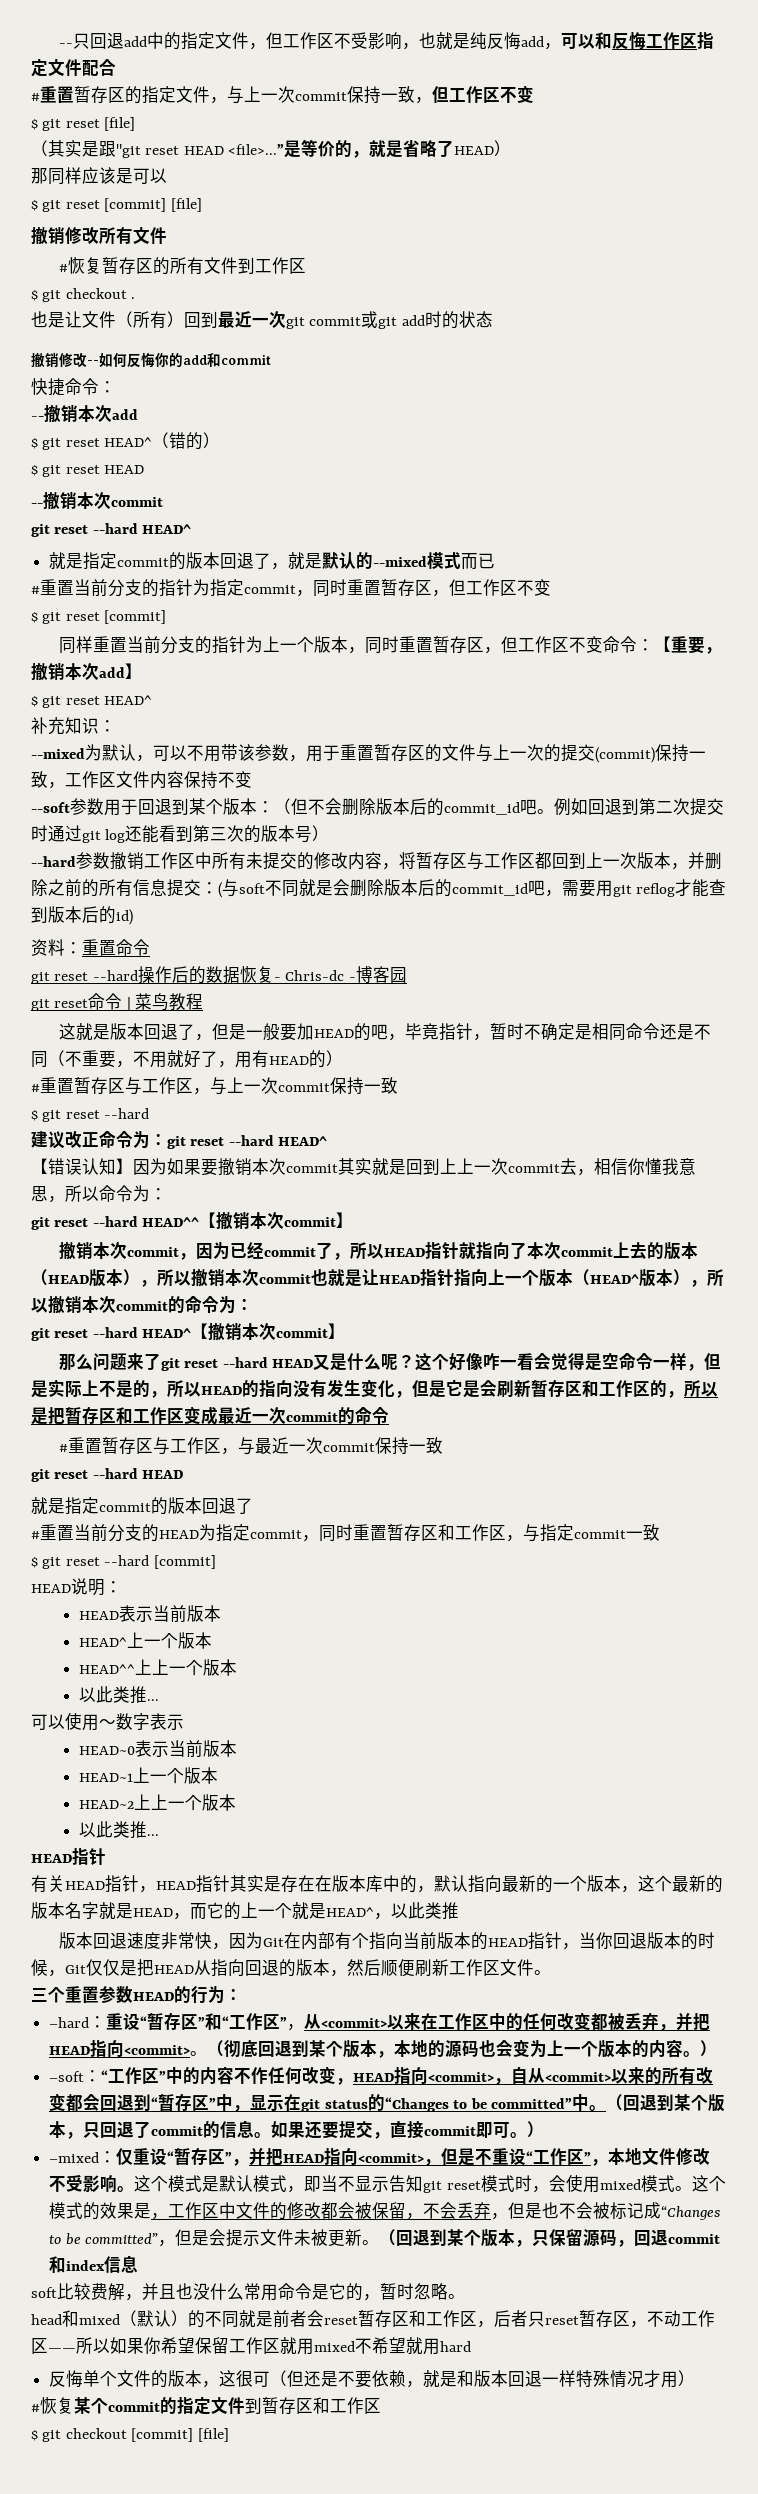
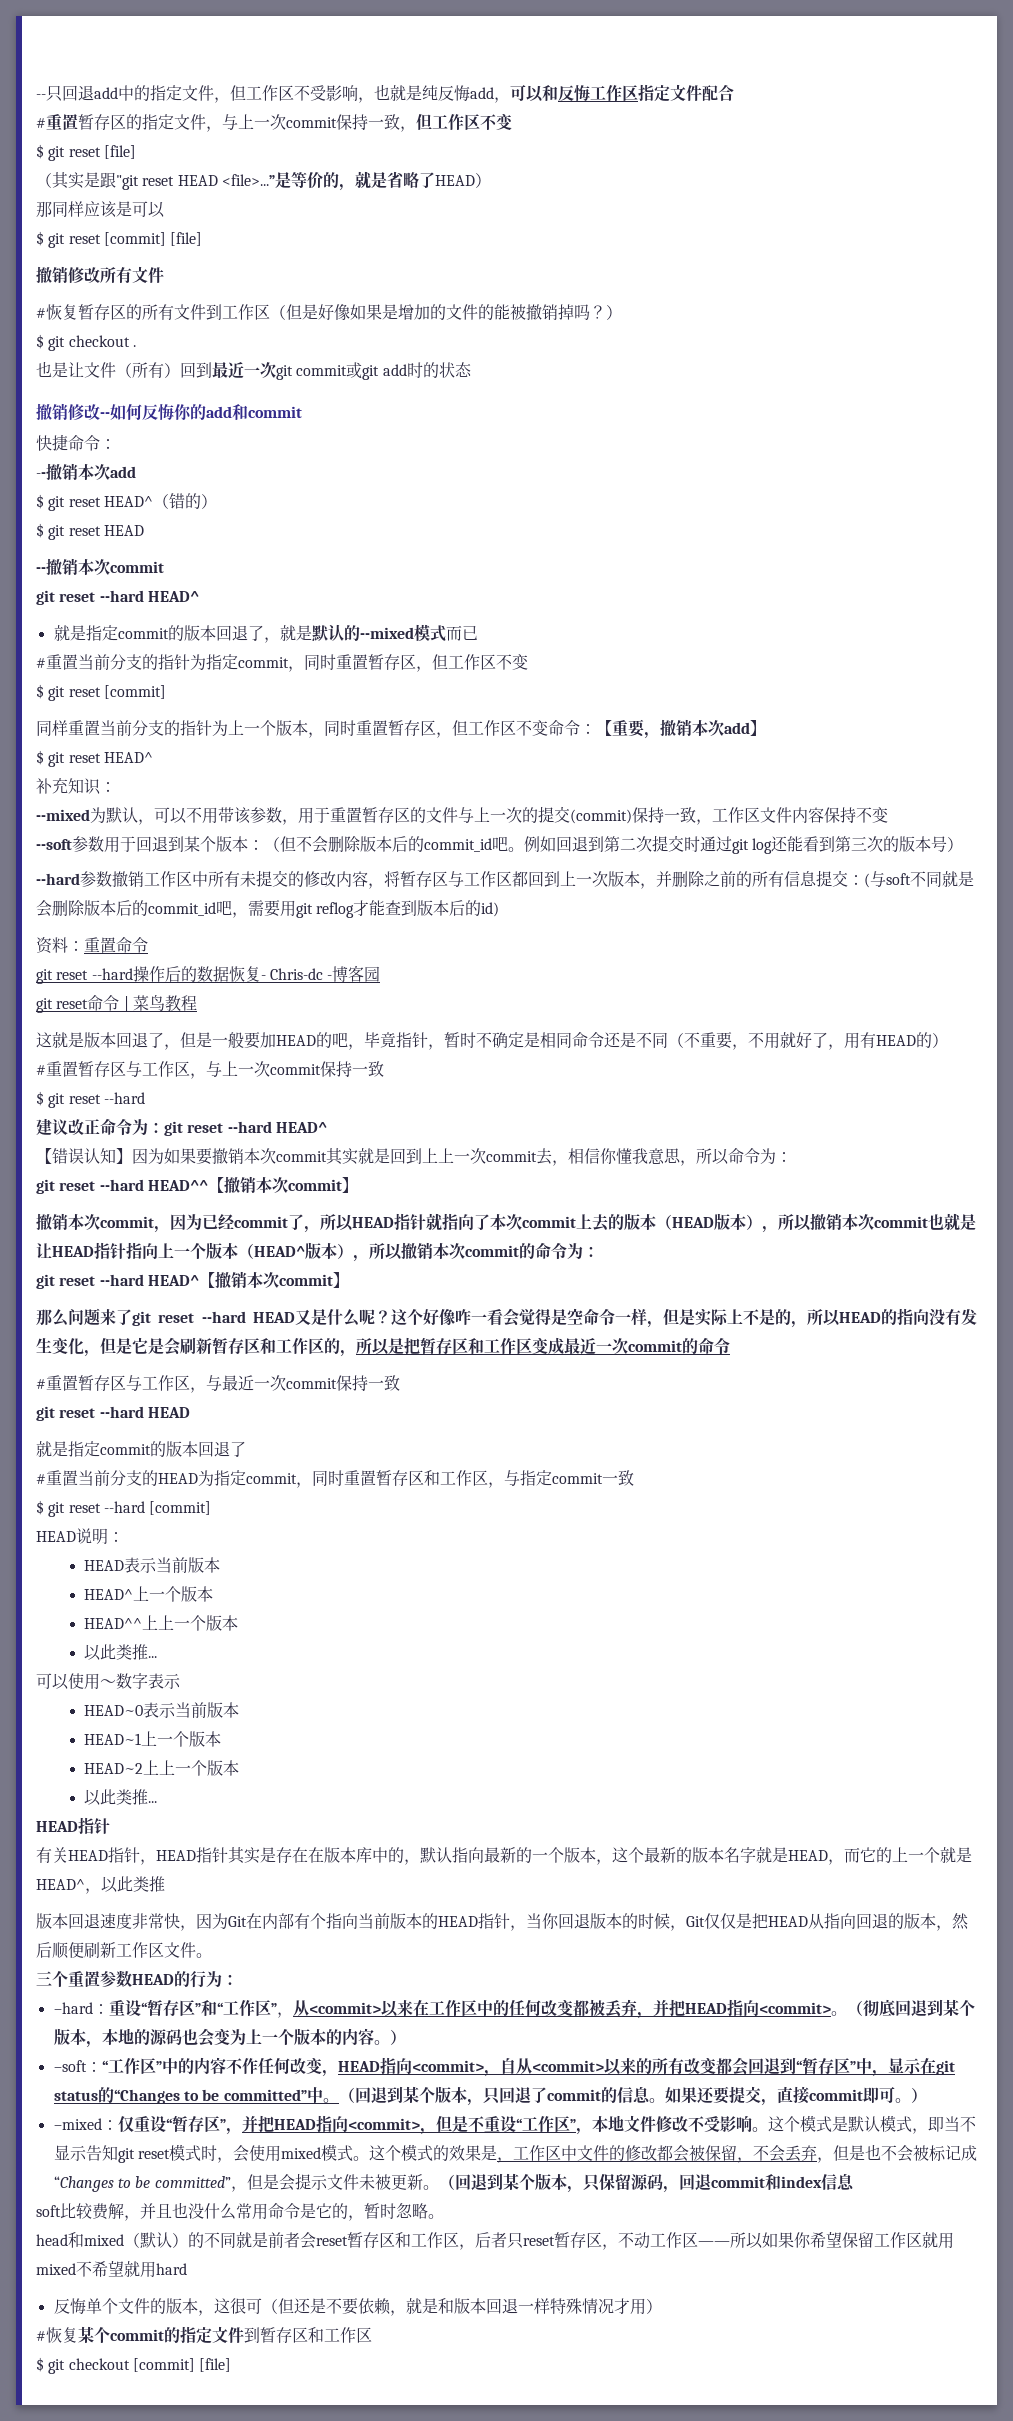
- #恢复暂存区的所有文件到工作区
+ #恢复暂存区的所有文件到工作区（但是好像如果是增加的文件的能被撤销掉吗？）

